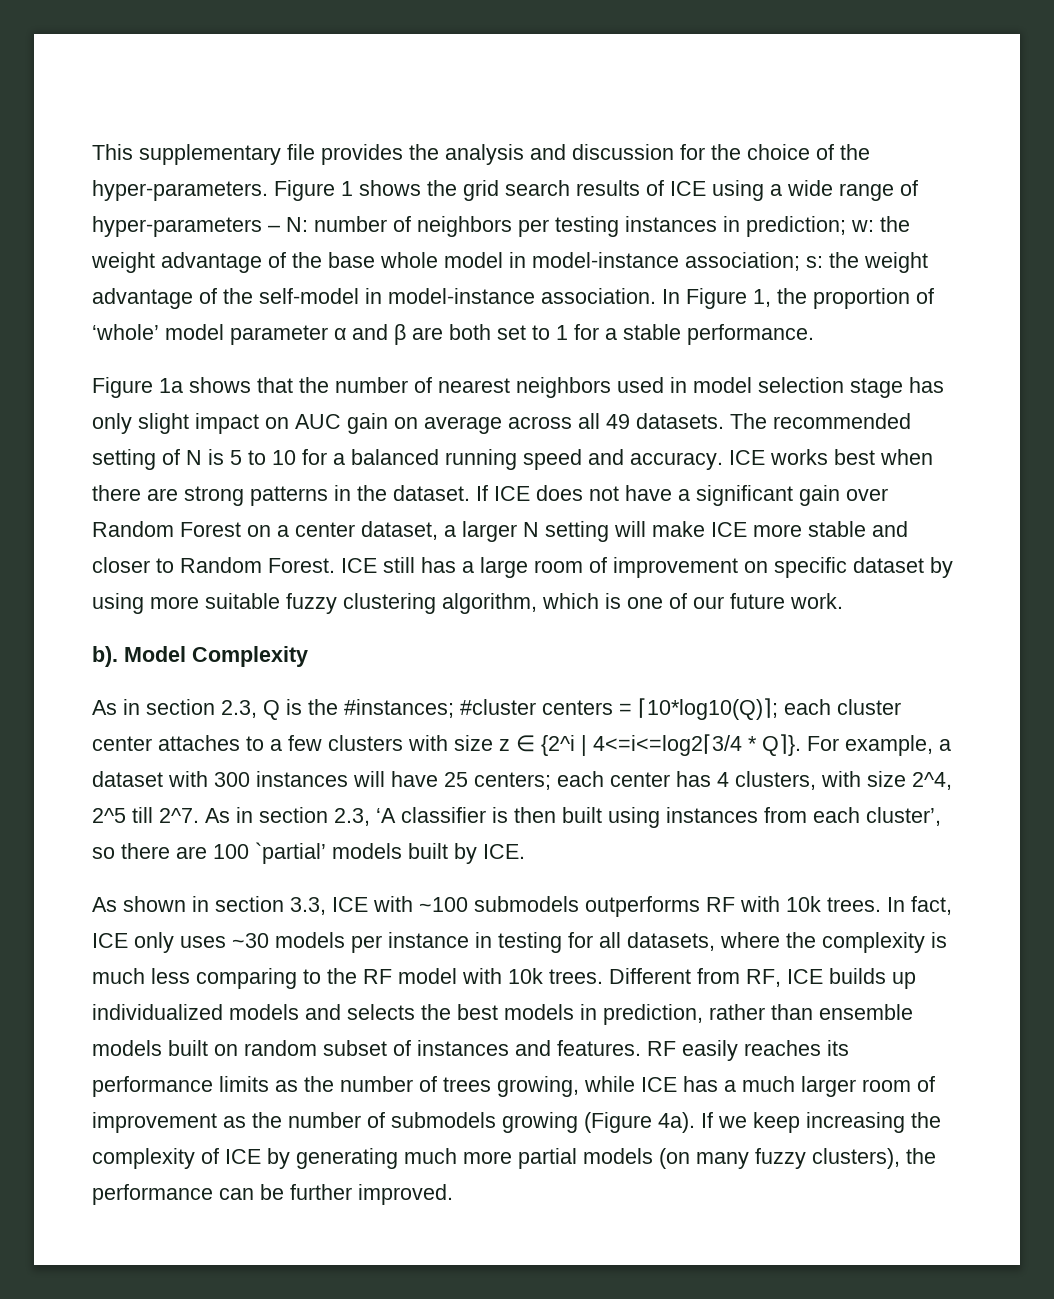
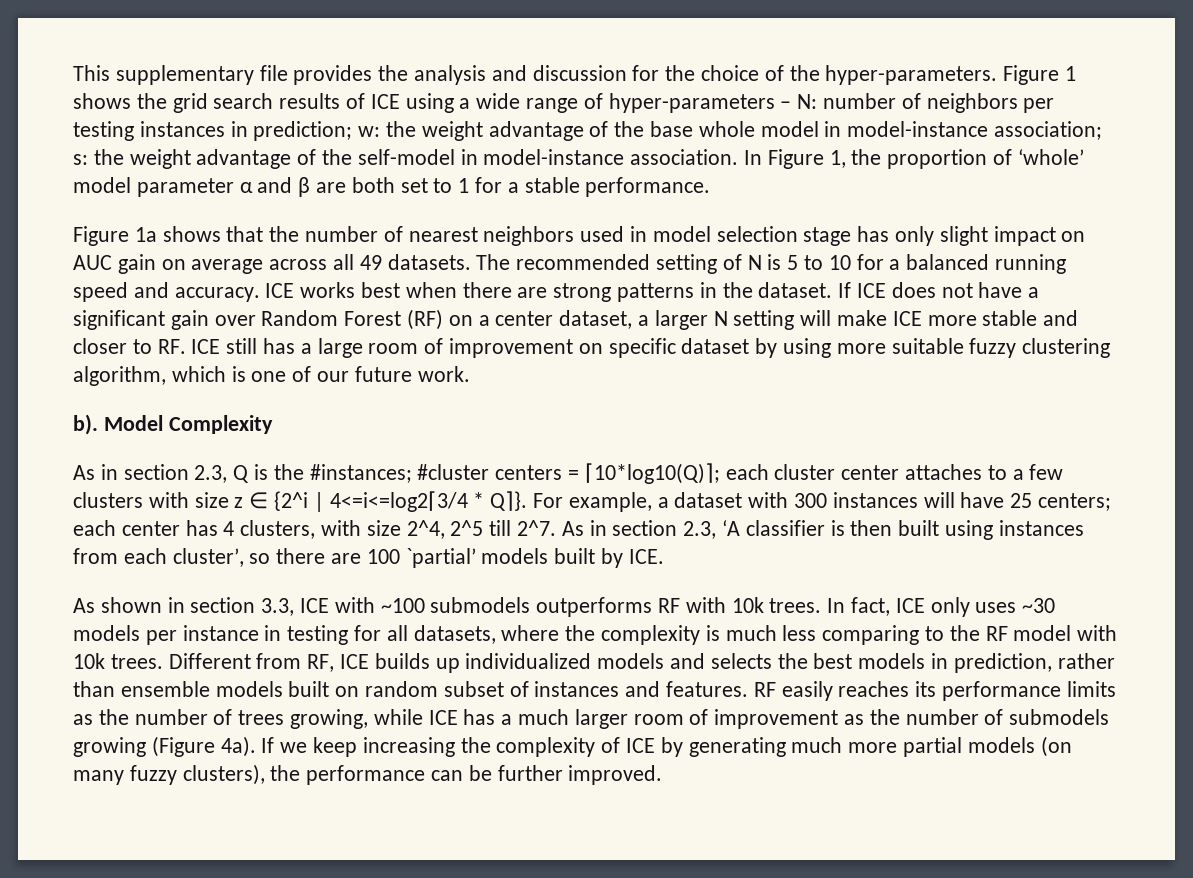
- If ICE does not have a significant gain over Random Forest on a center dataset, a larger N setting will make ICE more stable and closer to Random Forest. ICE still has a large room of improvement on specific dataset by using more suitable fuzzy clustering algorithm, which is one of our future work.
+ If ICE does not have a significant gain over Random Forest (RF) on a center dataset, a larger N setting will make ICE more stable and closer to RF. ICE still has a large room of improvement on specific dataset by using more suitable fuzzy clustering algorithm, which is one of our future work.

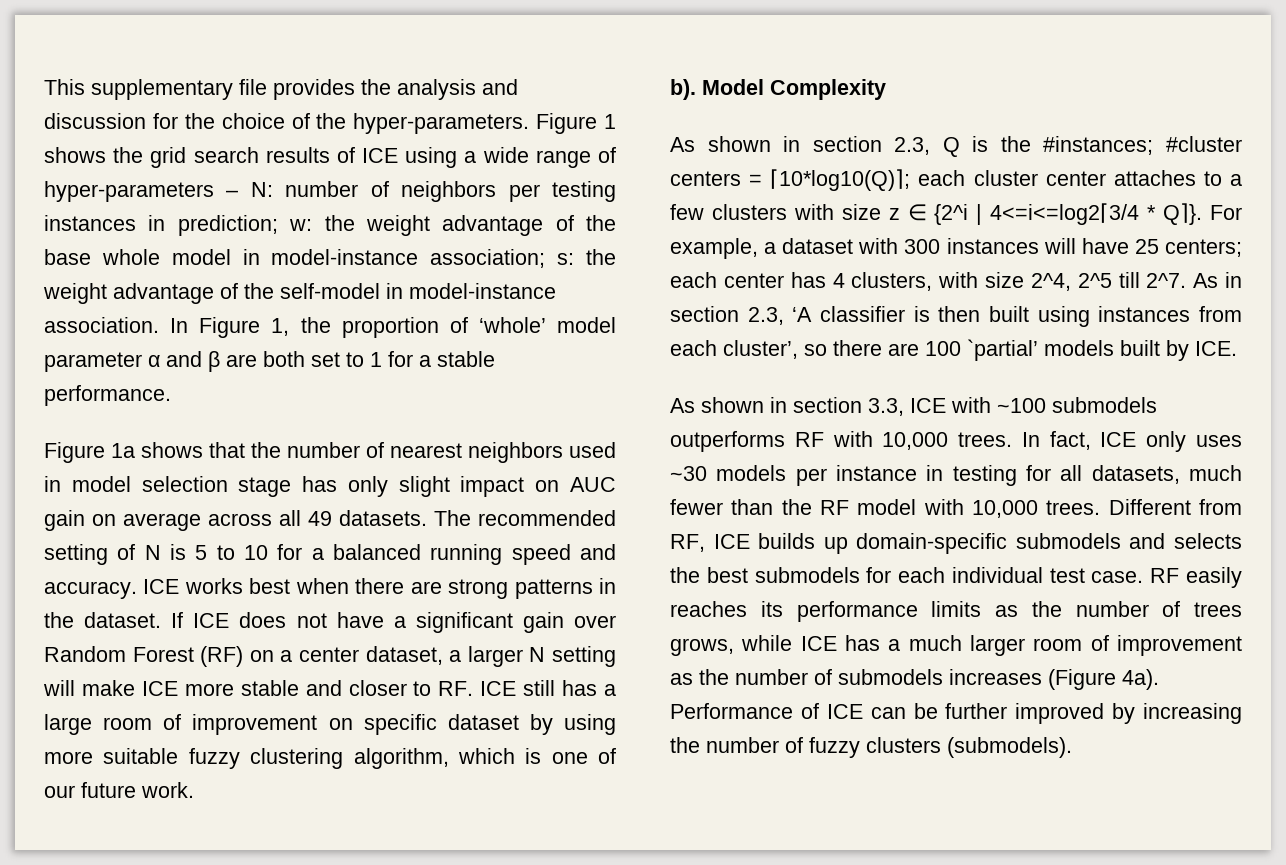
- As in section 2.3, Q is the #instances; #cluster centers = ⌈10*log10(Q)⌉; each cluster center attaches to a few clusters with size z ∈ {2^i | 4<=i<=log2⌈3/4 * Q⌉}. For example, a dataset with 300 instances will have 25 centers; each center has 4 clusters, with size 2^4, 2^5 till 2^7.
+ As shown in section 2.3, Q is the #instances; #cluster centers = ⌈10*log10(Q)⌉; each cluster center attaches to a few clusters with size z ∈ {2^i | 4<=i<=log2⌈3/4 * Q⌉}. For example, a dataset with 300 instances will have 25 centers; each center has 4 clusters, with size 2^4, 2^5 till 2^7.
- As shown in section 3.3, ICE with ~100 submodels outperforms RF with 10k trees.
+ As shown in section 3.3, ICE with ~100 submodels outperforms RF with 10,000 trees.
- In fact, ICE only uses ~30 models per instance in testing for all datasets, where the complexity is much less comparing to the RF model with 10k trees.
+ In fact, ICE only uses ~30 models per instance in testing for all datasets, much fewer than the RF model with 10,000 trees.
- Different from RF, ICE builds up individualized models and selects the best models in prediction, rather than ensemble models built on random subset of instances and features.
+ Different from RF, ICE builds up domain-specific submodels and selects the best submodels for each individual test case.
- RF easily reaches its performance limits as the number of trees growing, while ICE has a much larger room of improvement as the number of submodels growing (Figure 4a).
+ RF easily reaches its performance limits as the number of trees grows, while ICE has a much larger room of improvement as the number of submodels increases (Figure 4a).
- If we keep increasing the complexity of ICE by generating much more partial models (on many fuzzy clusters), the performance can be further improved.
+ Performance of ICE can be further improved by increasing the number of fuzzy clusters (submodels).

